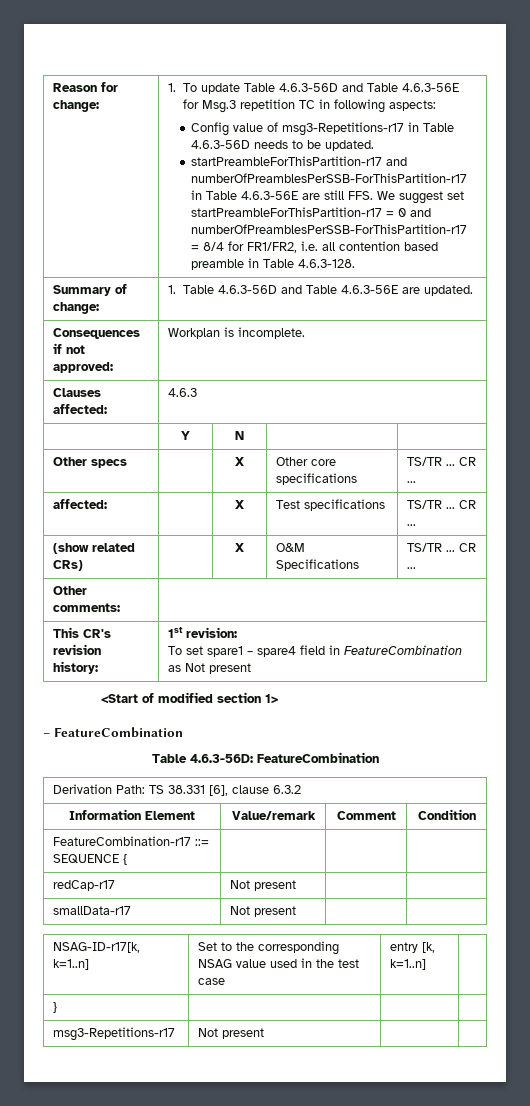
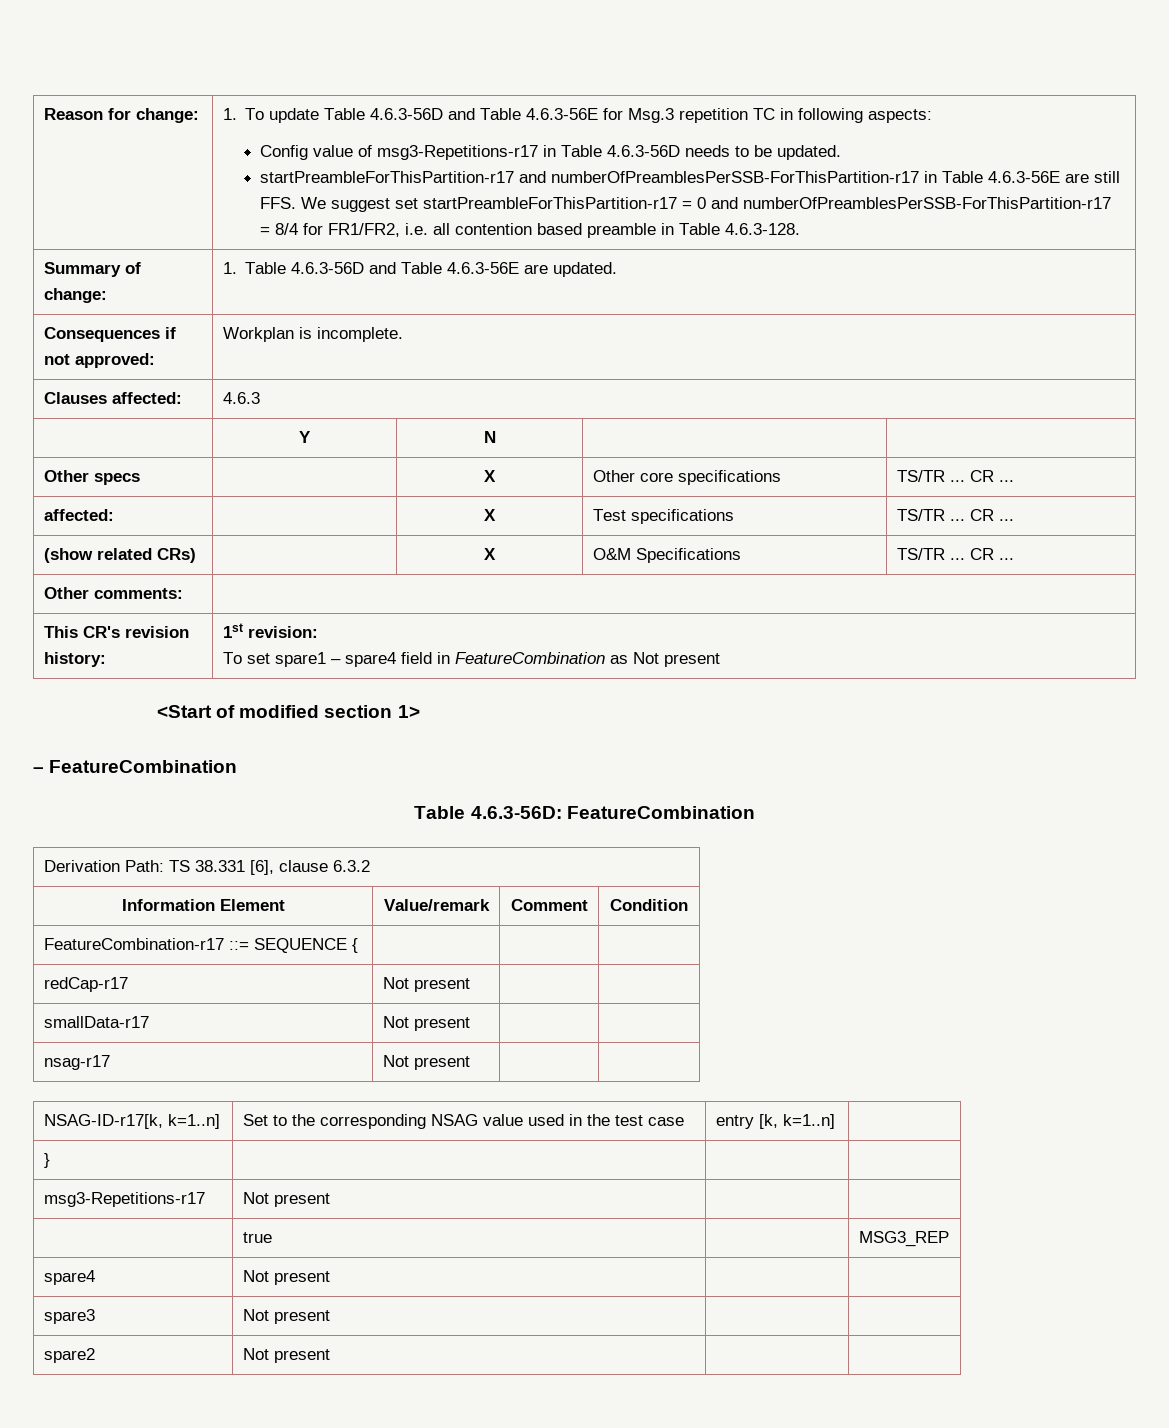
+ nsag-r17 | Not present | |
+ | true | | MSG3_REP
+ spare4 | Not present | |
+ spare3 | Not present | |
+ spare2 | Not present | |

